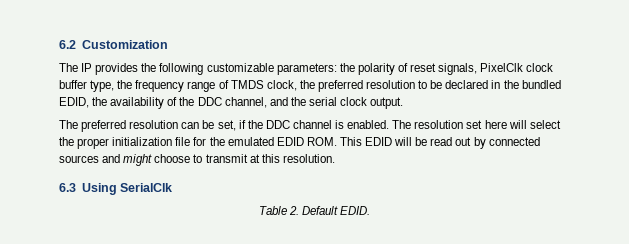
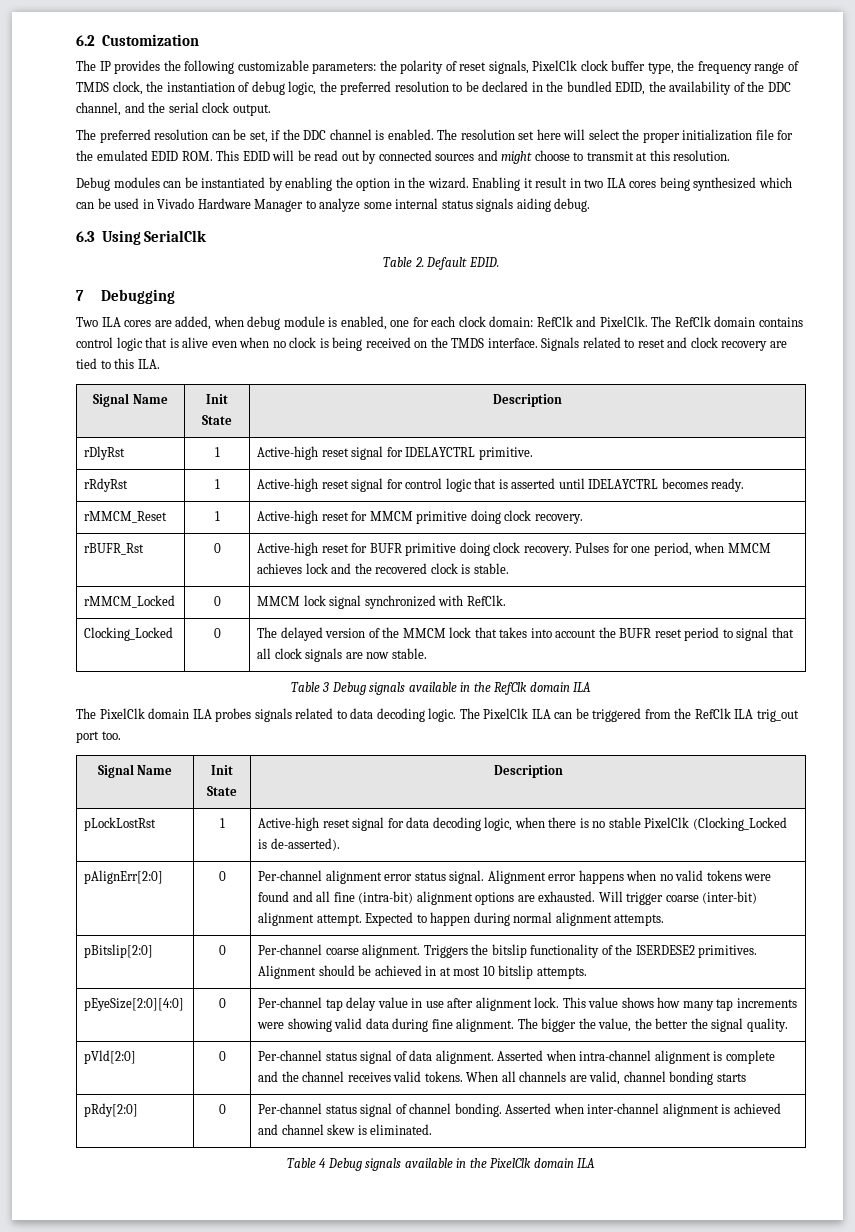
- The IP provides the following customizable parameters: the polarity of reset signals, PixelClk clock buffer type, the frequency range of TMDS clock, the preferred resolution to be declared in the bundled EDID, the availability of the DDC channel, and the serial clock output.
+ The IP provides the following customizable parameters: the polarity of reset signals, PixelClk clock buffer type, the frequency range of TMDS clock, the instantiation of debug logic, the preferred resolution to be declared in the bundled EDID, the availability of the DDC channel, and the serial clock output.
+ Debug modules can be instantiated by enabling the option in the wizard. Enabling it result in two ILA cores being synthesized which can be used in Vivado Hardware Manager to analyze some internal status signals aiding debug.
+ 7 Debugging
+ Two ILA cores are added, when debug module is enabled, one for each clock domain: RefClk and PixelClk. The RefClk domain contains control logic that is alive even when no clock is being received on the TMDS interface. Signals related to reset and clock recovery are tied to this ILA.
+ Signal Name | Init State | Description
+ rDlyRst | 1 | Active-high reset signal for IDELAYCTRL primitive.
+ rRdyRst | 1 | Active-high reset signal for control logic that is asserted until IDELAYCTRL becomes ready.
+ rMMCM_Reset | 1 | Active-high reset for MMCM primitive doing clock recovery.
+ rBUFR_Rst | 0 | Active-high reset for BUFR primitive doing clock recovery. Pulses for one period, when MMCM achieves lock and the recovered clock is stable.
+ rMMCM_Locked | 0 | MMCM lock signal synchronized with RefClk.
+ Clocking_Locked | 0 | The delayed version of the MMCM lock that takes into account the BUFR reset period to signal that all clock signals are now stable.
+ Table 3 Debug signals available in the RefClk domain ILA
+ The PixelClk domain ILA probes signals related to data decoding logic. The PixelClk ILA can be triggered from the RefClk ILA trig_out port too.
+ Signal Name | Init State | Description
+ pLockLostRst | 1 | Active-high reset signal for data decoding logic, when there is no stable PixelClk (Clocking_Locked is de-asserted).
+ pAlignErr[2:0] | 0 | Per-channel alignment error status signal. Alignment error happens when no valid tokens were found and all fine (intra-bit) alignment options are exhausted. Will trigger coarse (inter-bit) alignment attempt. Expected to happen during normal alignment attempts.
+ pBitslip[2:0] | 0 | Per-channel coarse alignment. Triggers the bitslip functionality of the ISERDESE2 primitives. Alignment should be achieved in at most 10 bitslip attempts.
+ pEyeSize[2:0][4:0] | 0 | Per-channel tap delay value in use after alignment lock. This value shows how many tap increments were showing valid data during fine alignment. The bigger the value, the better the signal quality.
+ pVld[2:0] | 0 | Per-channel status signal of data alignment. Asserted when intra-channel alignment is complete and the channel receives valid tokens. When all channels are valid, channel bonding starts
+ pRdy[2:0] | 0 | Per-channel status signal of channel bonding. Asserted when inter-channel alignment is achieved and channel skew is eliminated.
+ Table 4 Debug signals available in the PixelClk domain ILA

